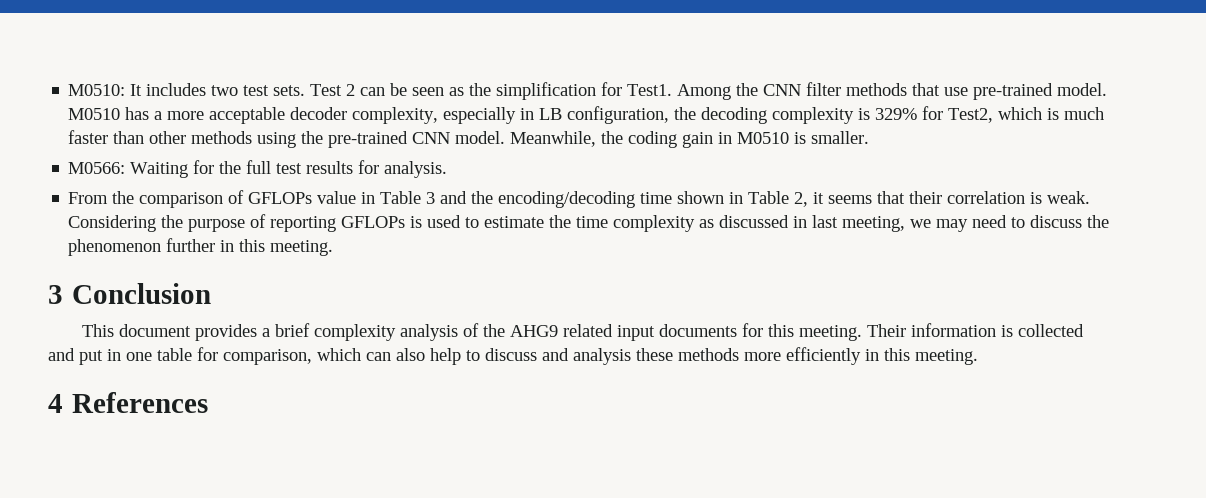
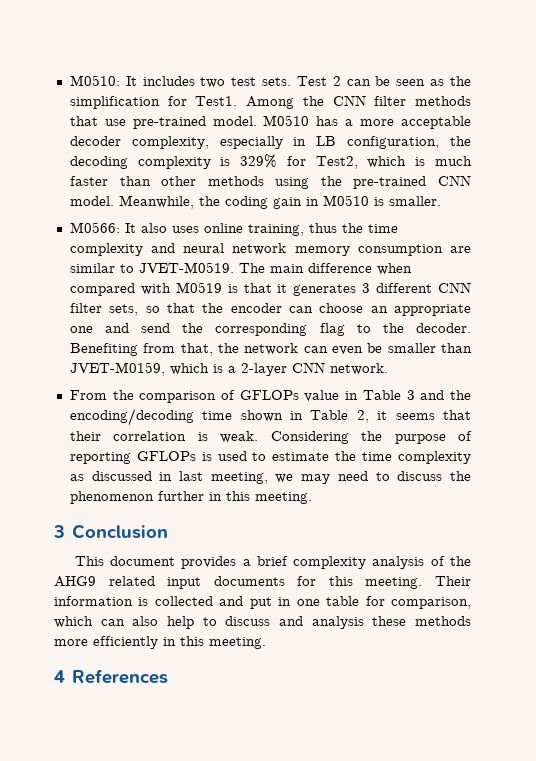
- M0566: Waiting for the full test results for analysis.
+ M0566: It also uses online training, thus the time complexity and neural network memory consumption are similar to JVET-M0519. The main difference when compared with M0519 is that it generates 3 different CNN filter sets, so that the encoder can choose an appropriate one and send the corresponding flag to the decoder. Benefiting from that, the network can even be smaller than JVET-M0159, which is a 2-layer CNN network.

